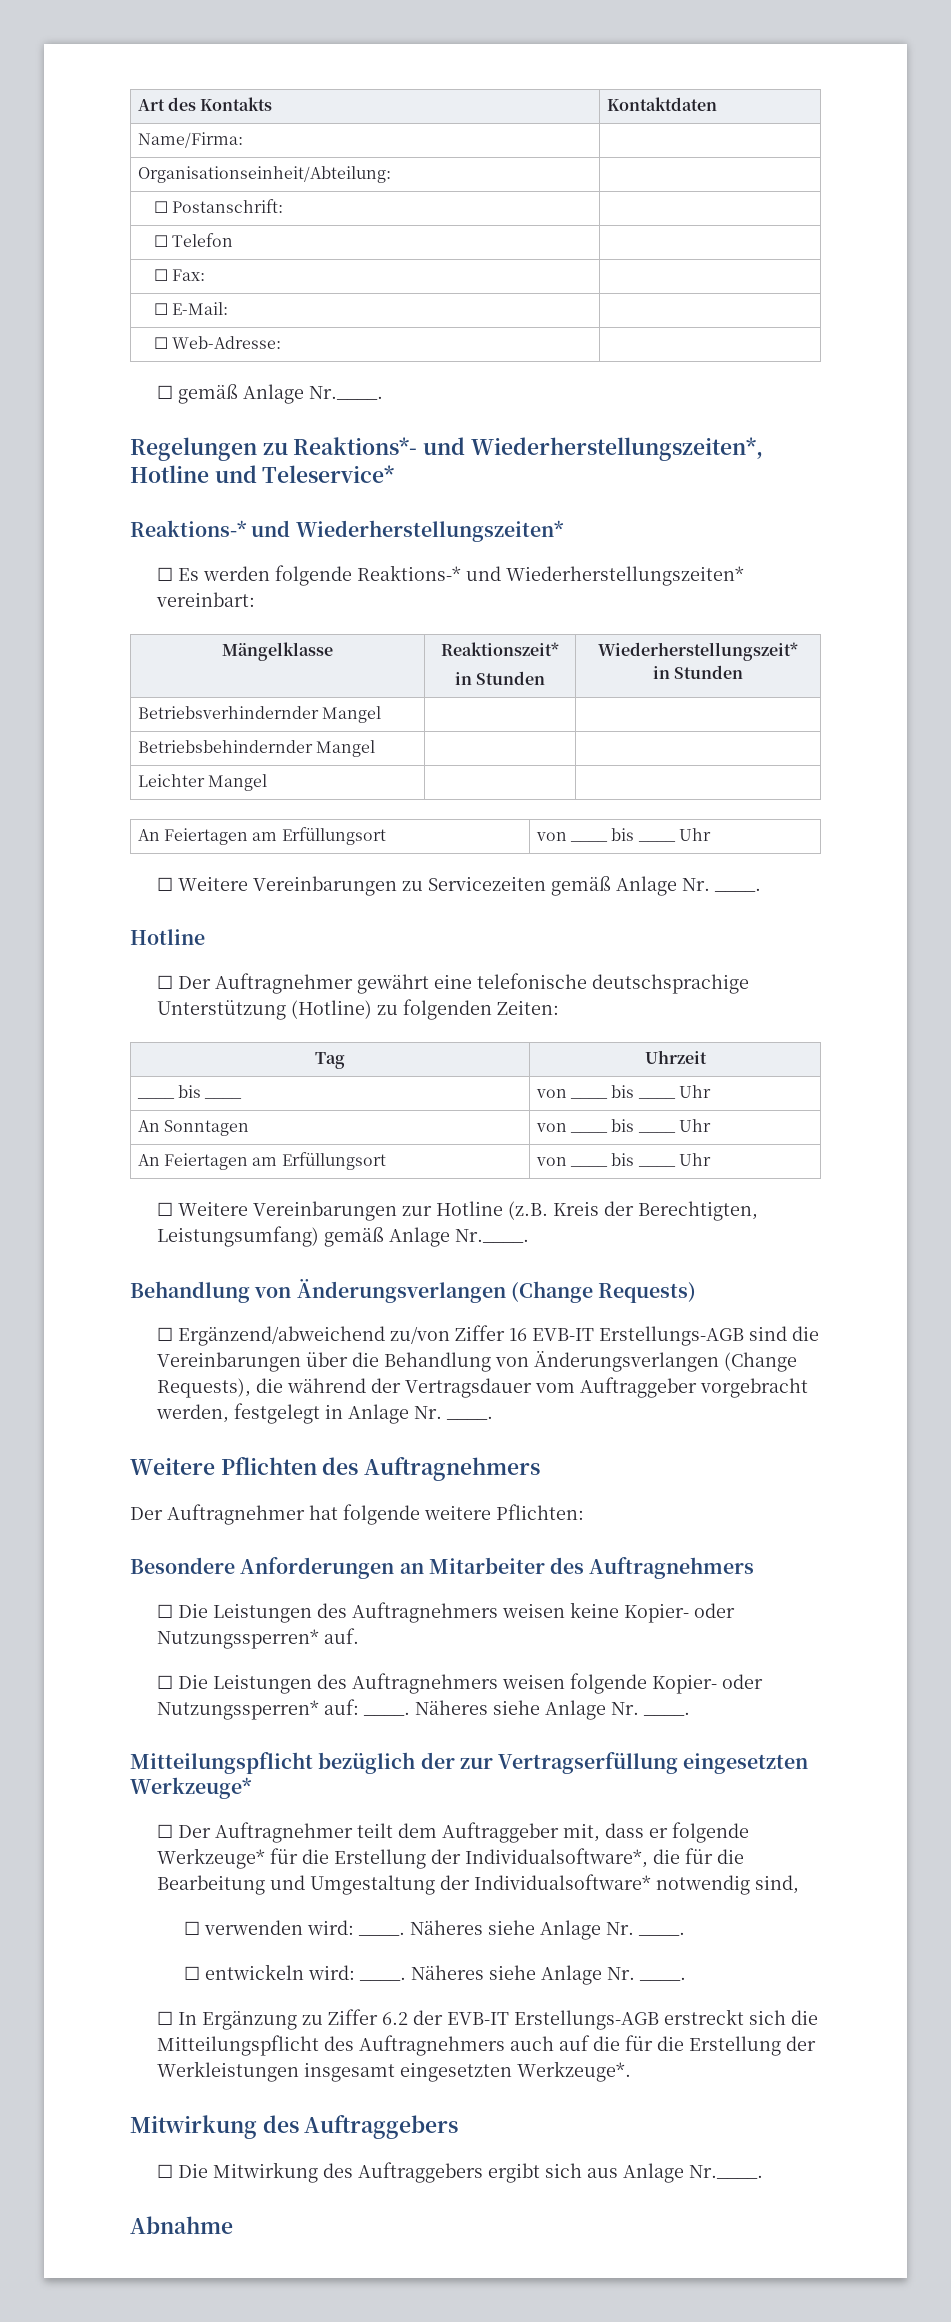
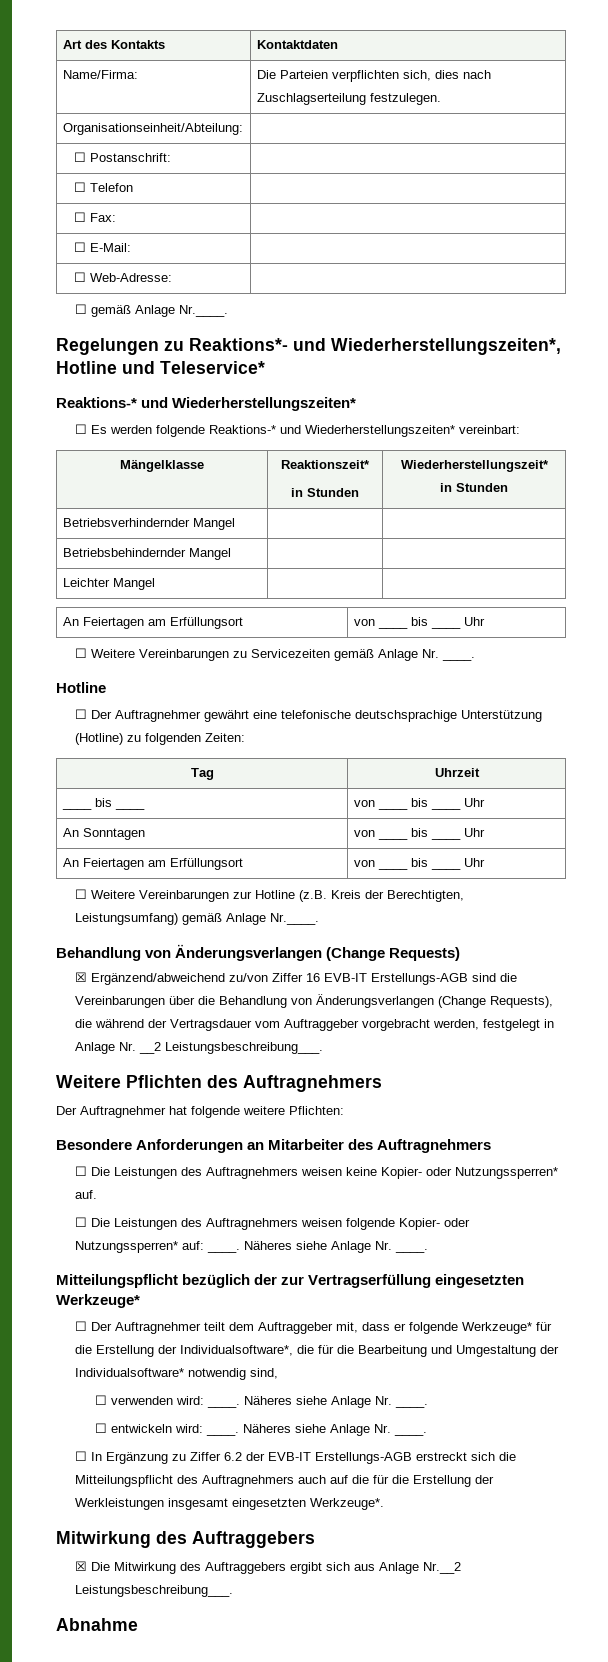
- Name/Firma: |
+ Name/Firma: | Die Parteien verpflichten sich, dies nach Zuschlagserteilung festzulegen.
- ☐ Ergänzend/abweichend zu/von Ziffer 16 EVB-IT Erstellungs-AGB sind die Vereinbarungen über die Behandlung von Änderungsverlangen (Change Requests), die während der Vertragsdauer vom Auftraggeber vorgebracht werden, festgelegt in Anlage Nr. ____.
+ ☒ Ergänzend/abweichend zu/von Ziffer 16 EVB-IT Erstellungs-AGB sind die Vereinbarungen über die Behandlung von Änderungsverlangen (Change Requests), die während der Vertragsdauer vom Auftraggeber vorgebracht werden, festgelegt in Anlage Nr. __2 Leistungsbeschreibung___.
- ☐ Die Mitwirkung des Auftraggebers ergibt sich aus Anlage Nr.____.
+ ☒ Die Mitwirkung des Auftraggebers ergibt sich aus Anlage Nr.__2 Leistungsbeschreibung___.

